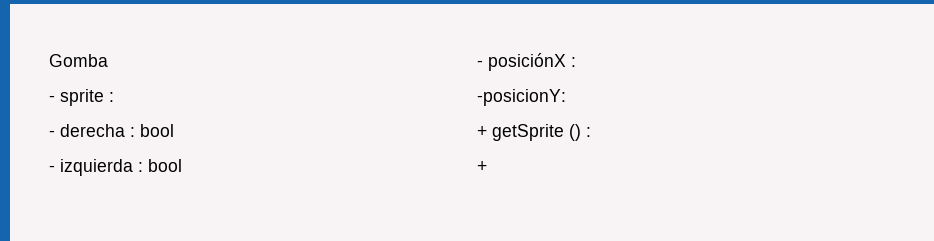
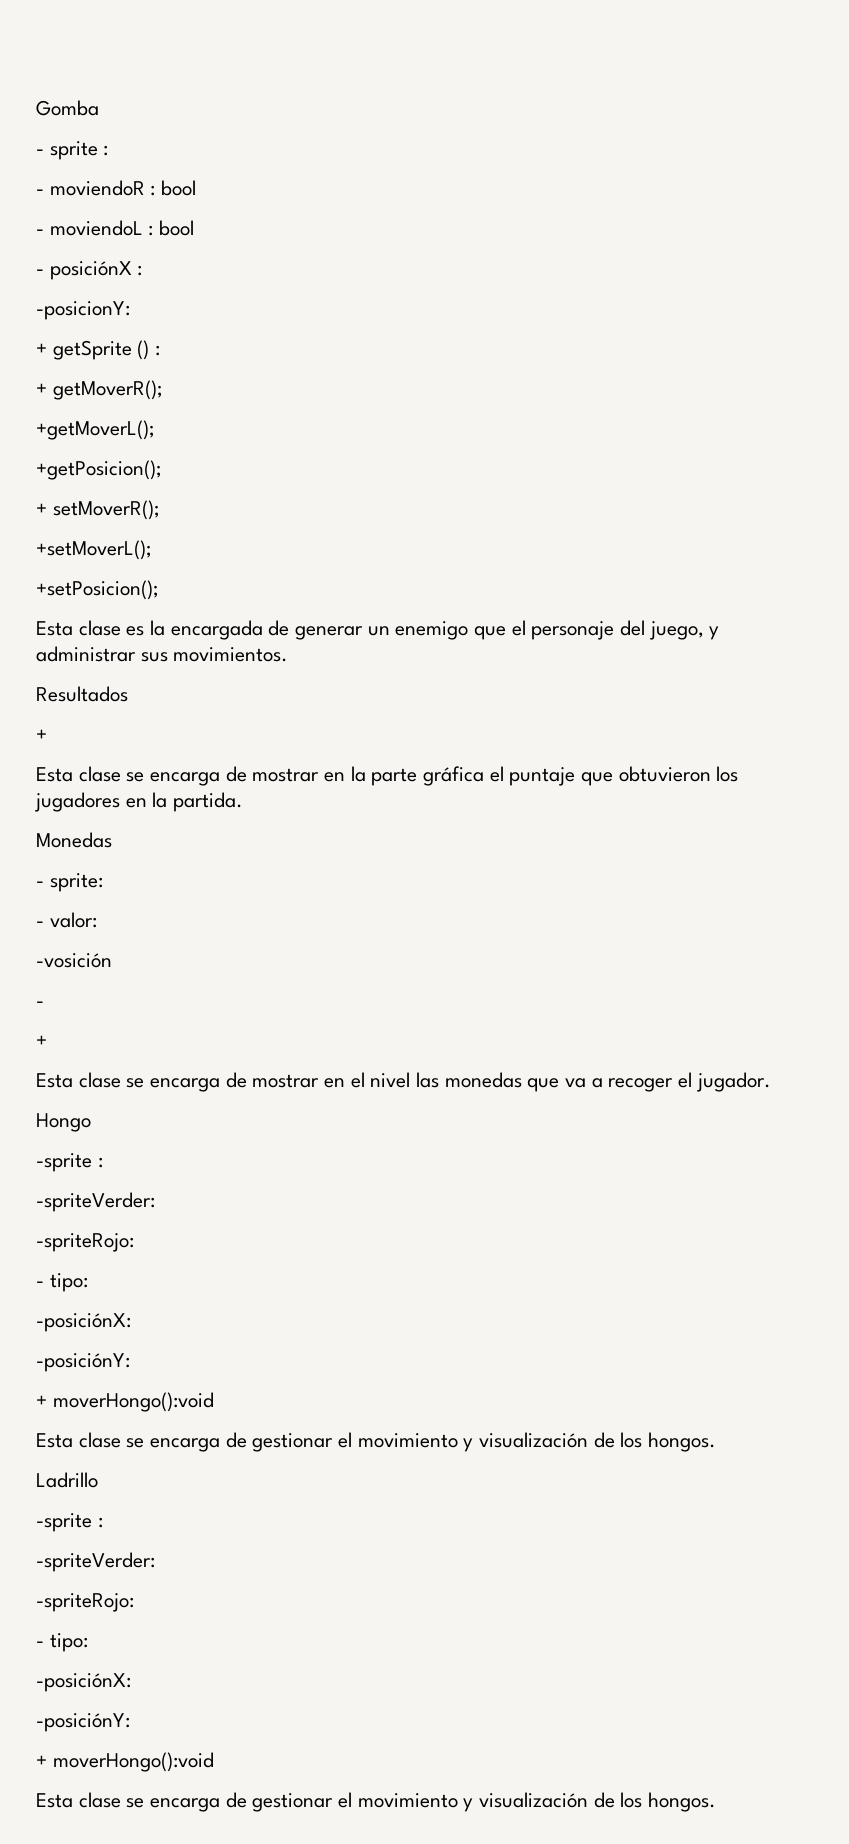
- - derecha : bool
- - izquierda : bool
+ - moviendoR : bool
+ - moviendoL : bool
  + getSprite () :
+ + getMoverR();
+ +getMoverL();
+ +getPosicion();
+ + setMoverR();
+ +setMoverL();
+ +setPosicion();
+ Esta clase es la encargada de generar un enemigo que el personaje del juego, y administrar sus movimientos.
+ Resultados
  +
+ Esta clase se encarga de mostrar en la parte gráfica el puntaje que obtuvieron los jugadores en la partida.
+ Monedas
+ - sprite:
+ - valor:
+ -vosición
+ -
+ +
+ Esta clase se encarga de mostrar en el nivel las monedas que va a recoger el jugador.
+ Hongo
+ -sprite :
+ -spriteVerder:
+ -spriteRojo:
+ - tipo:
+ -posiciónX:
+ -posiciónY:
+ + moverHongo():void
+ Esta clase se encarga de gestionar el movimiento y visualización de los hongos.
+ Ladrillo
+ -sprite :
+ -spriteVerder:
+ -spriteRojo:
+ - tipo:
+ -posiciónX:
+ -posiciónY:
+ + moverHongo():void
+ Esta clase se encarga de gestionar el movimiento y visualización de los hongos.

